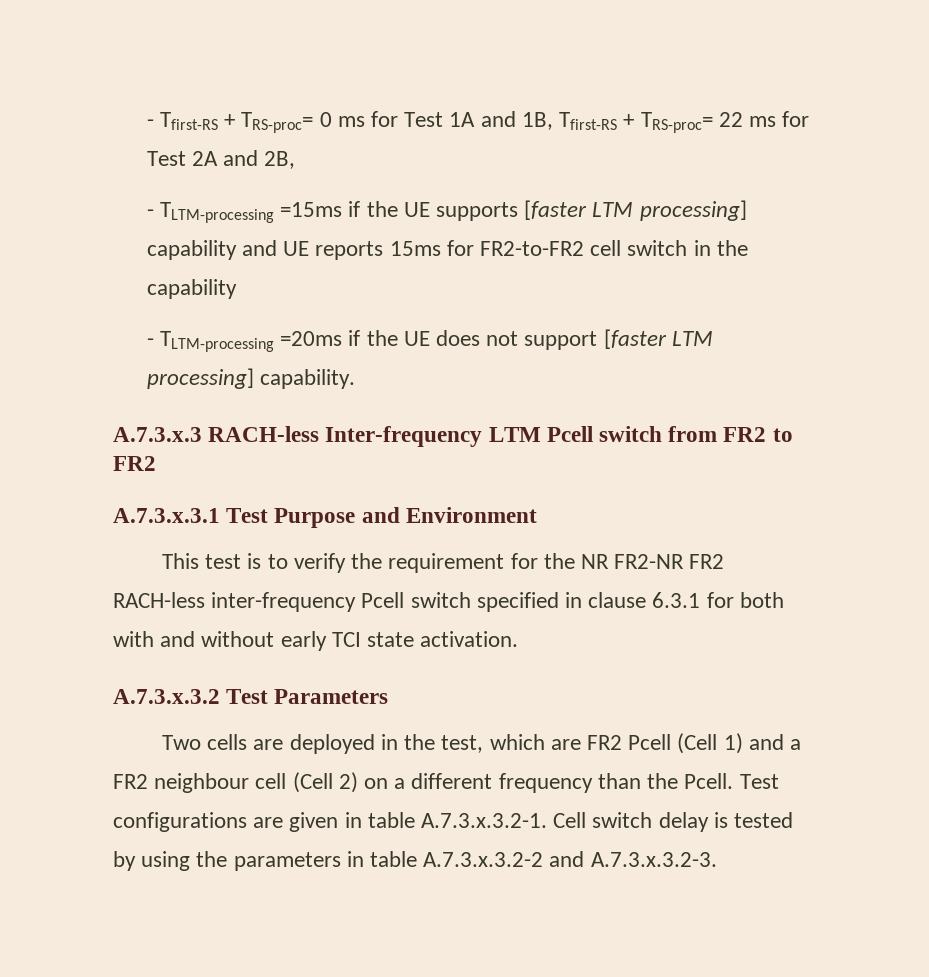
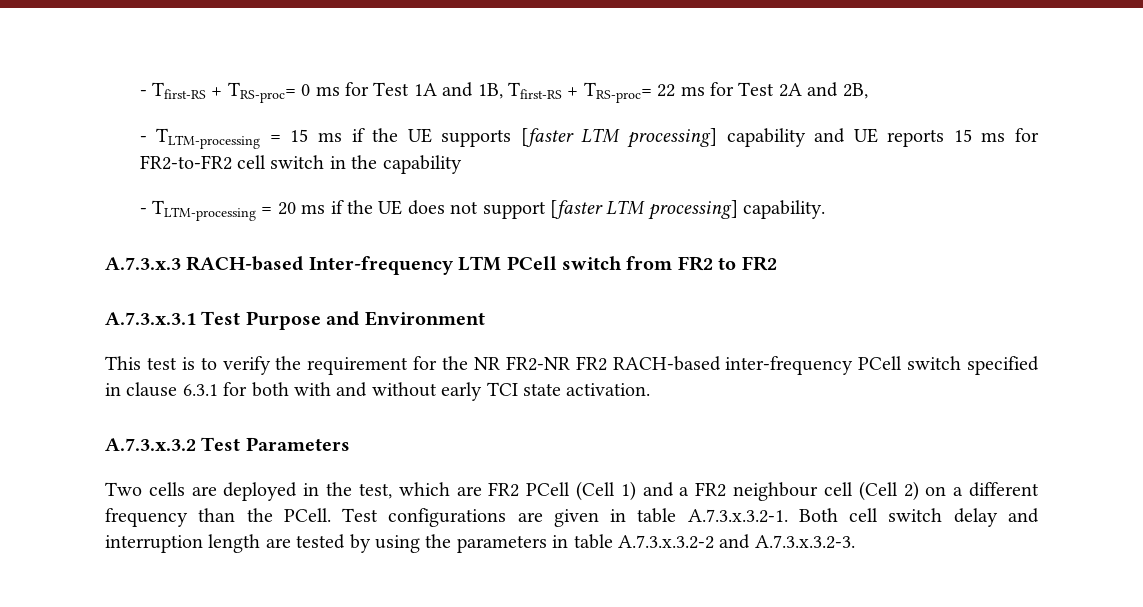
- - TLTM-processing =15ms if the UE supports [faster LTM processing] capability and UE reports 15ms for FR2-to-FR2 cell switch in the capability
+ - TLTM-processing = 15 ms if the UE supports [faster LTM processing] capability and UE reports 15 ms for FR2-to-FR2 cell switch in the capability
- - TLTM-processing =20ms if the UE does not support [faster LTM processing] capability.
+ - TLTM-processing = 20 ms if the UE does not support [faster LTM processing] capability.
- A.7.3.x.3 RACH-less Inter-frequency LTM Pcell switch from FR2 to FR2
+ A.7.3.x.3 RACH-based Inter-frequency LTM PCell switch from FR2 to FR2
- This test is to verify the requirement for the NR FR2-NR FR2 RACH-less inter-frequency Pcell switch specified in clause 6.3.1 for both with and without early TCI state activation.
+ This test is to verify the requirement for the NR FR2-NR FR2 RACH-based inter-frequency PCell switch specified in clause 6.3.1 for both with and without early TCI state activation.
- Two cells are deployed in the test, which are FR2 Pcell (Cell 1) and a FR2 neighbour cell (Cell 2) on a different frequency than the Pcell.
+ Two cells are deployed in the test, which are FR2 PCell (Cell 1) and a FR2 neighbour cell (Cell 2) on a different frequency than the PCell.
- Test configurations are given in table A.7.3.x.3.2-1. Cell switch delay is tested by using the parameters in table A.7.3.x.3.2-2 and A.7.3.x.3.2-3.
+ Test configurations are given in table A.7.3.x.3.2-1. Both cell switch delay and interruption length are tested by using the parameters in table A.7.3.x.3.2-2 and A.7.3.x.3.2-3.

